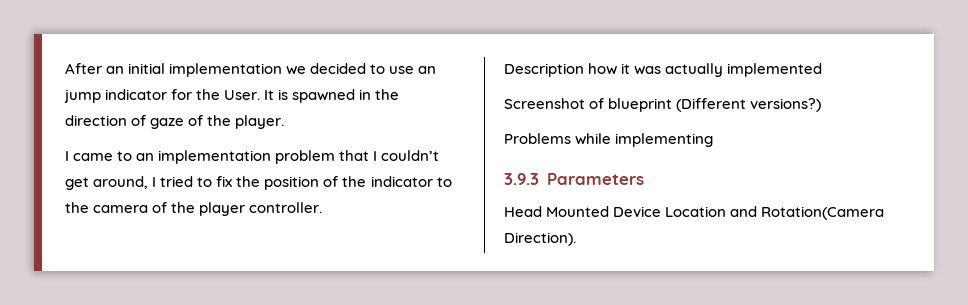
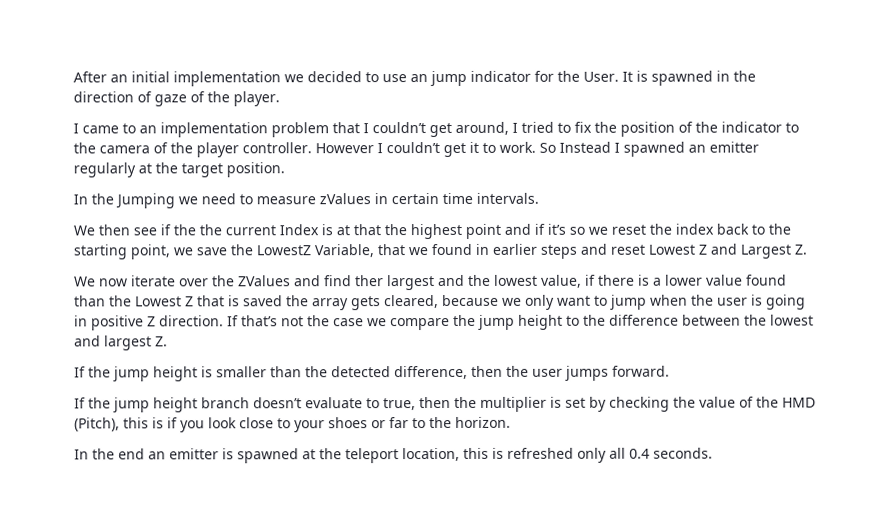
- I came to an implementation problem that I couldn’t get around, I tried to fix the position of the indicator to the camera of the player controller.
- Description how it was actually implemented
- Screenshot of blueprint (Different versions?)
- Problems while implementing
- 3.9.3 Parameters
- Head Mounted Device Location and Rotation(Camera Direction).
+ I came to an implementation problem that I couldn’t get around, I tried to fix the position of the indicator to the camera of the player controller. However I couldn’t get it to work. So Instead I spawned an emitter regularly at the target position.
+ In the Jumping we need to measure zValues in certain time intervals.
+ We then see if the the current Index is at that the highest point and if it’s so we reset the index back to the starting point, we save the LowestZ Variable, that we found in earlier steps and reset Lowest Z and Largest Z.
+ We now iterate over the ZValues and find ther largest and the lowest value, if there is a lower value found than the Lowest Z that is saved the array gets cleared, because we only want to jump when the user is going in positive Z direction. If that’s not the case we compare the jump height to the difference between the lowest and largest Z.
+ If the jump height is smaller than the detected difference, then the user jumps forward.
+ If the jump height branch doesn’t evaluate to true, then the multiplier is set by checking the value of the HMD (Pitch), this is if you look close to your shoes or far to the horizon.
+ In the end an emitter is spawned at the teleport location, this is refreshed only all 0.4 seconds.

